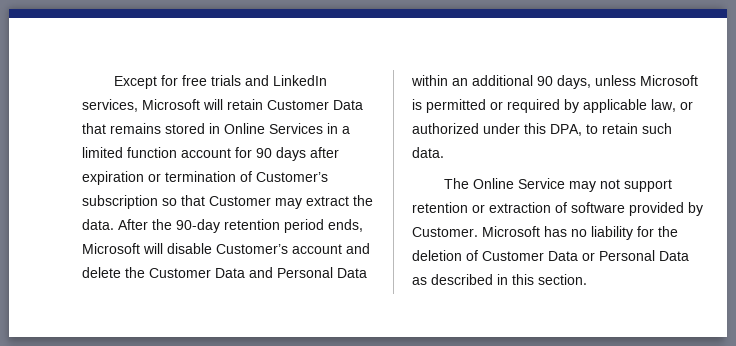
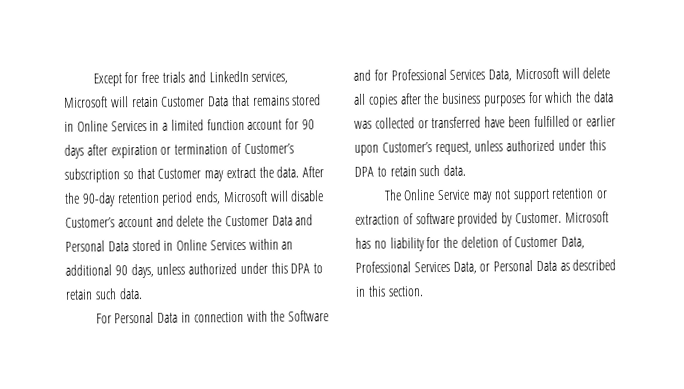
- After the 90-day retention period ends, Microsoft will disable Customer’s account and delete the Customer Data and Personal Data within an additional 90 days, unless Microsoft is permitted or required by applicable law, or authorized under this DPA, to retain such data.
+ After the 90-day retention period ends, Microsoft will disable Customer’s account and delete the Customer Data and Personal Data stored in Online Services within an additional 90 days, unless authorized under this DPA to retain such data.
+ For Personal Data in connection with the Software and for Professional Services Data, Microsoft will delete all copies after the business purposes for which the data was collected or transferred have been fulfilled or earlier upon Customer’s request, unless authorized under this DPA to retain such data.
- Microsoft has no liability for the deletion of Customer Data or Personal Data as described in this section.
+ Microsoft has no liability for the deletion of Customer Data, Professional Services Data, or Personal Data as described in this section.

